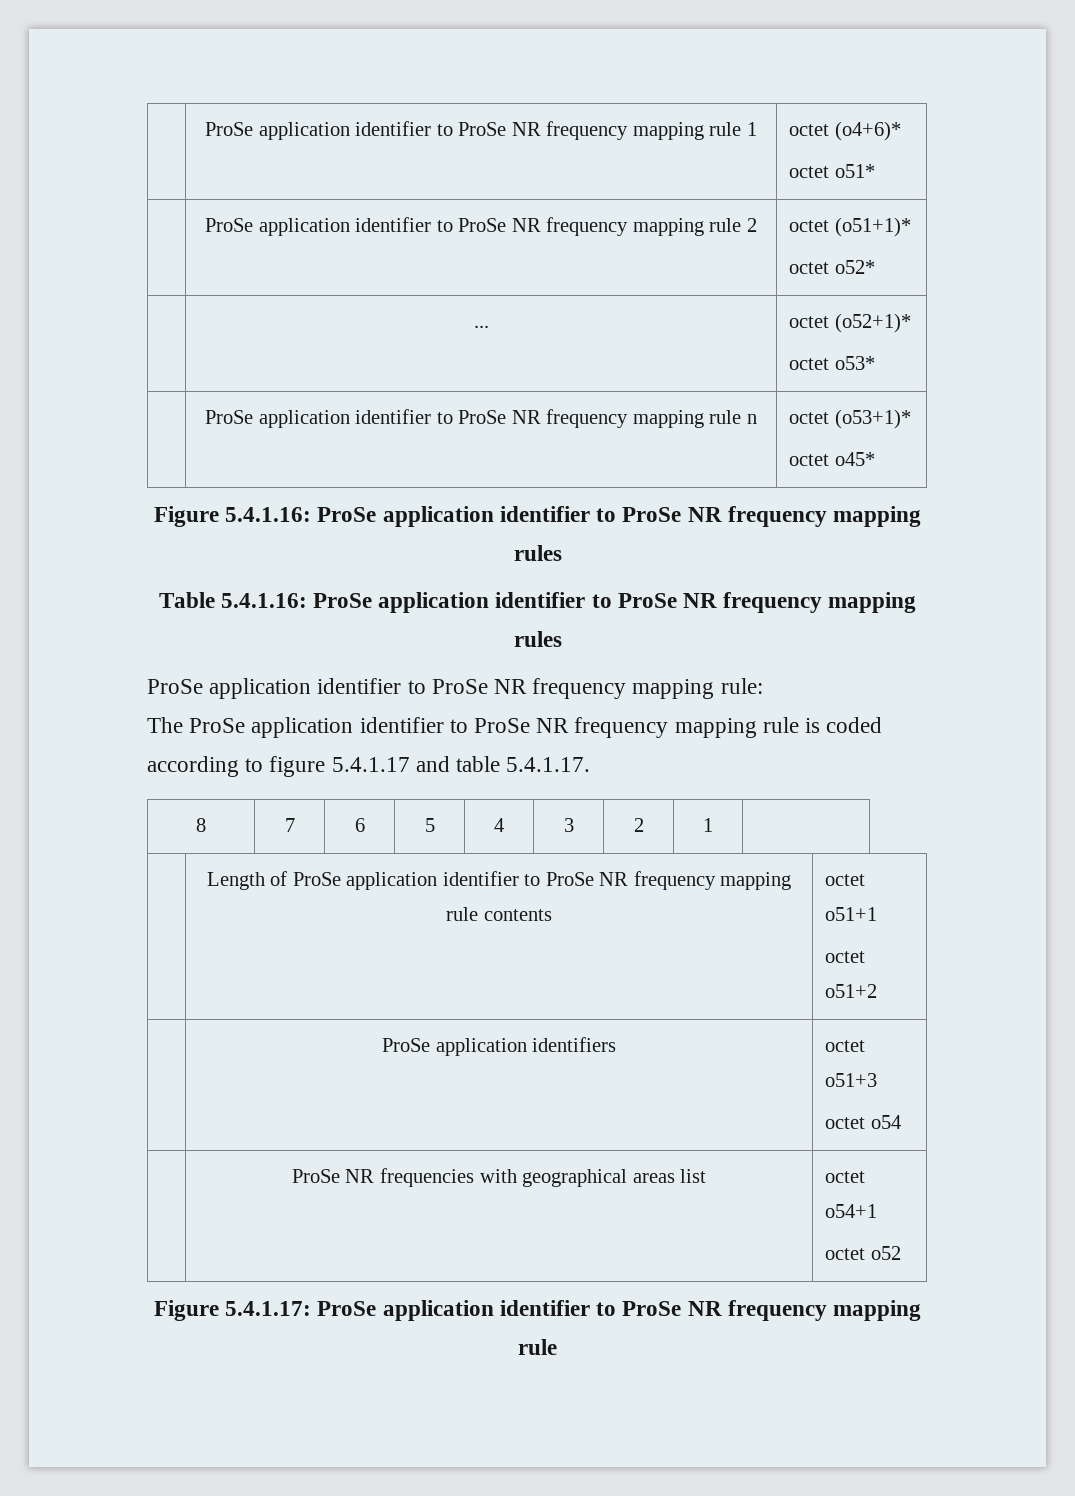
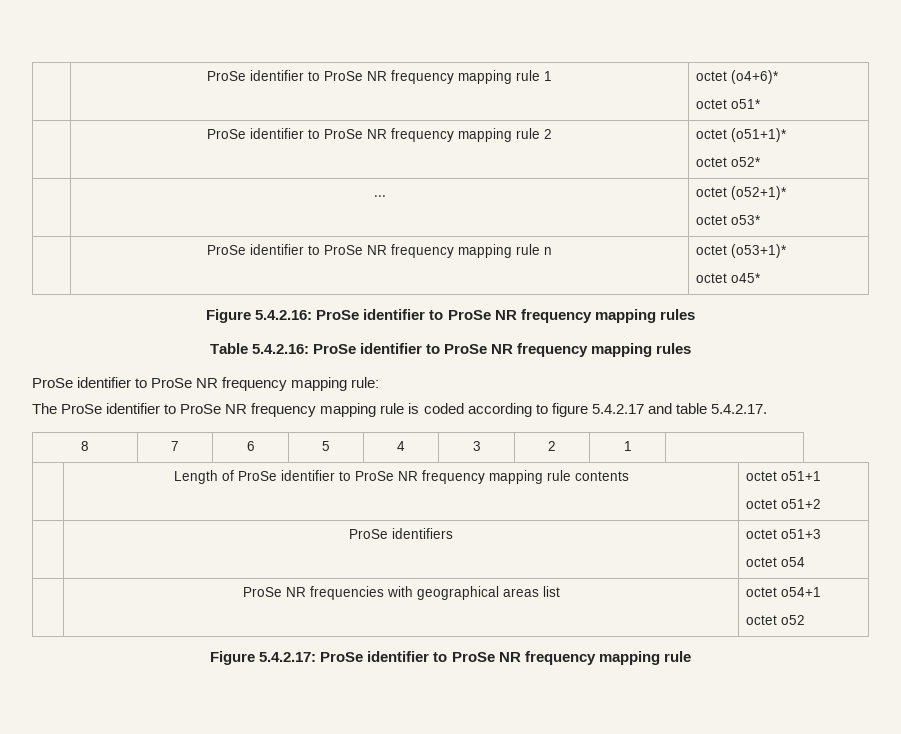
- | ProSe application identifier to ProSe NR frequency mapping rule 1 | octet (o4+6)*
+ | ProSe identifier to ProSe NR frequency mapping rule 1 | octet (o4+6)*
- | ProSe application identifier to ProSe NR frequency mapping rule 2 | octet (o51+1)*
+ | ProSe identifier to ProSe NR frequency mapping rule 2 | octet (o51+1)*
- | ProSe application identifier to ProSe NR frequency mapping rule n | octet (o53+1)*
+ | ProSe identifier to ProSe NR frequency mapping rule n | octet (o53+1)*
- Figure 5.4.1.16: ProSe application identifier to ProSe NR frequency mapping rules
+ Figure 5.4.2.16: ProSe identifier to ProSe NR frequency mapping rules
- Table 5.4.1.16: ProSe application identifier to ProSe NR frequency mapping rules
+ Table 5.4.2.16: ProSe identifier to ProSe NR frequency mapping rules
- ProSe application identifier to ProSe NR frequency mapping rule:
+ ProSe identifier to ProSe NR frequency mapping rule:
- The ProSe application identifier to ProSe NR frequency mapping rule is coded according to figure 5.4.1.17 and table 5.4.1.17.
+ The ProSe identifier to ProSe NR frequency mapping rule is coded according to figure 5.4.2.17 and table 5.4.2.17.
- | Length of ProSe application identifier to ProSe NR frequency mapping rule contents | octet o51+1
+ | Length of ProSe identifier to ProSe NR frequency mapping rule contents | octet o51+1
- | ProSe application identifiers | octet o51+3
+ | ProSe identifiers | octet o51+3
- Figure 5.4.1.17: ProSe application identifier to ProSe NR frequency mapping rule
+ Figure 5.4.2.17: ProSe identifier to ProSe NR frequency mapping rule

